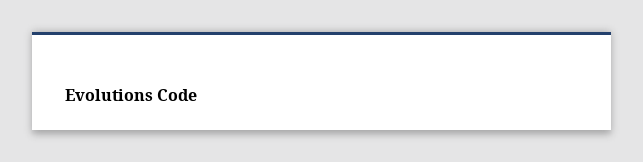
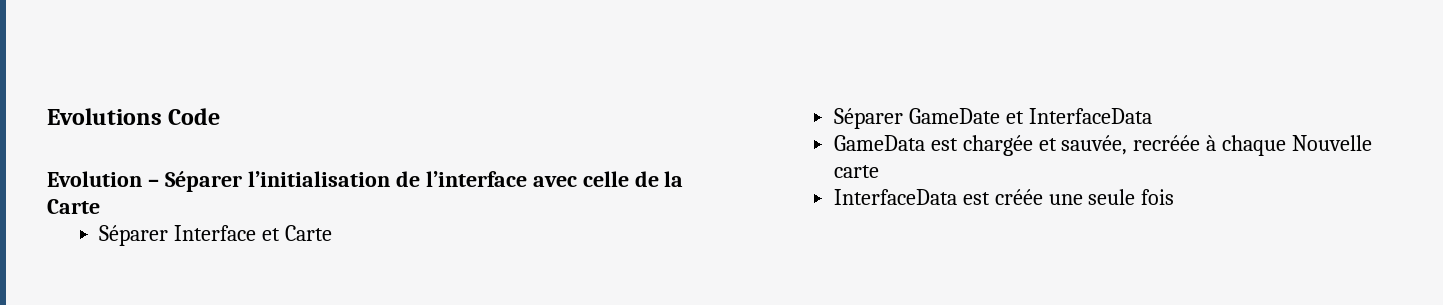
+ Evolution – Séparer l’initialisation de l’interface avec celle de la Carte
+ Séparer Interface et Carte
+ Séparer GameDate et InterfaceData
+ GameData est chargée et sauvée, recréée à chaque Nouvelle carte
+ InterfaceData est créée une seule fois

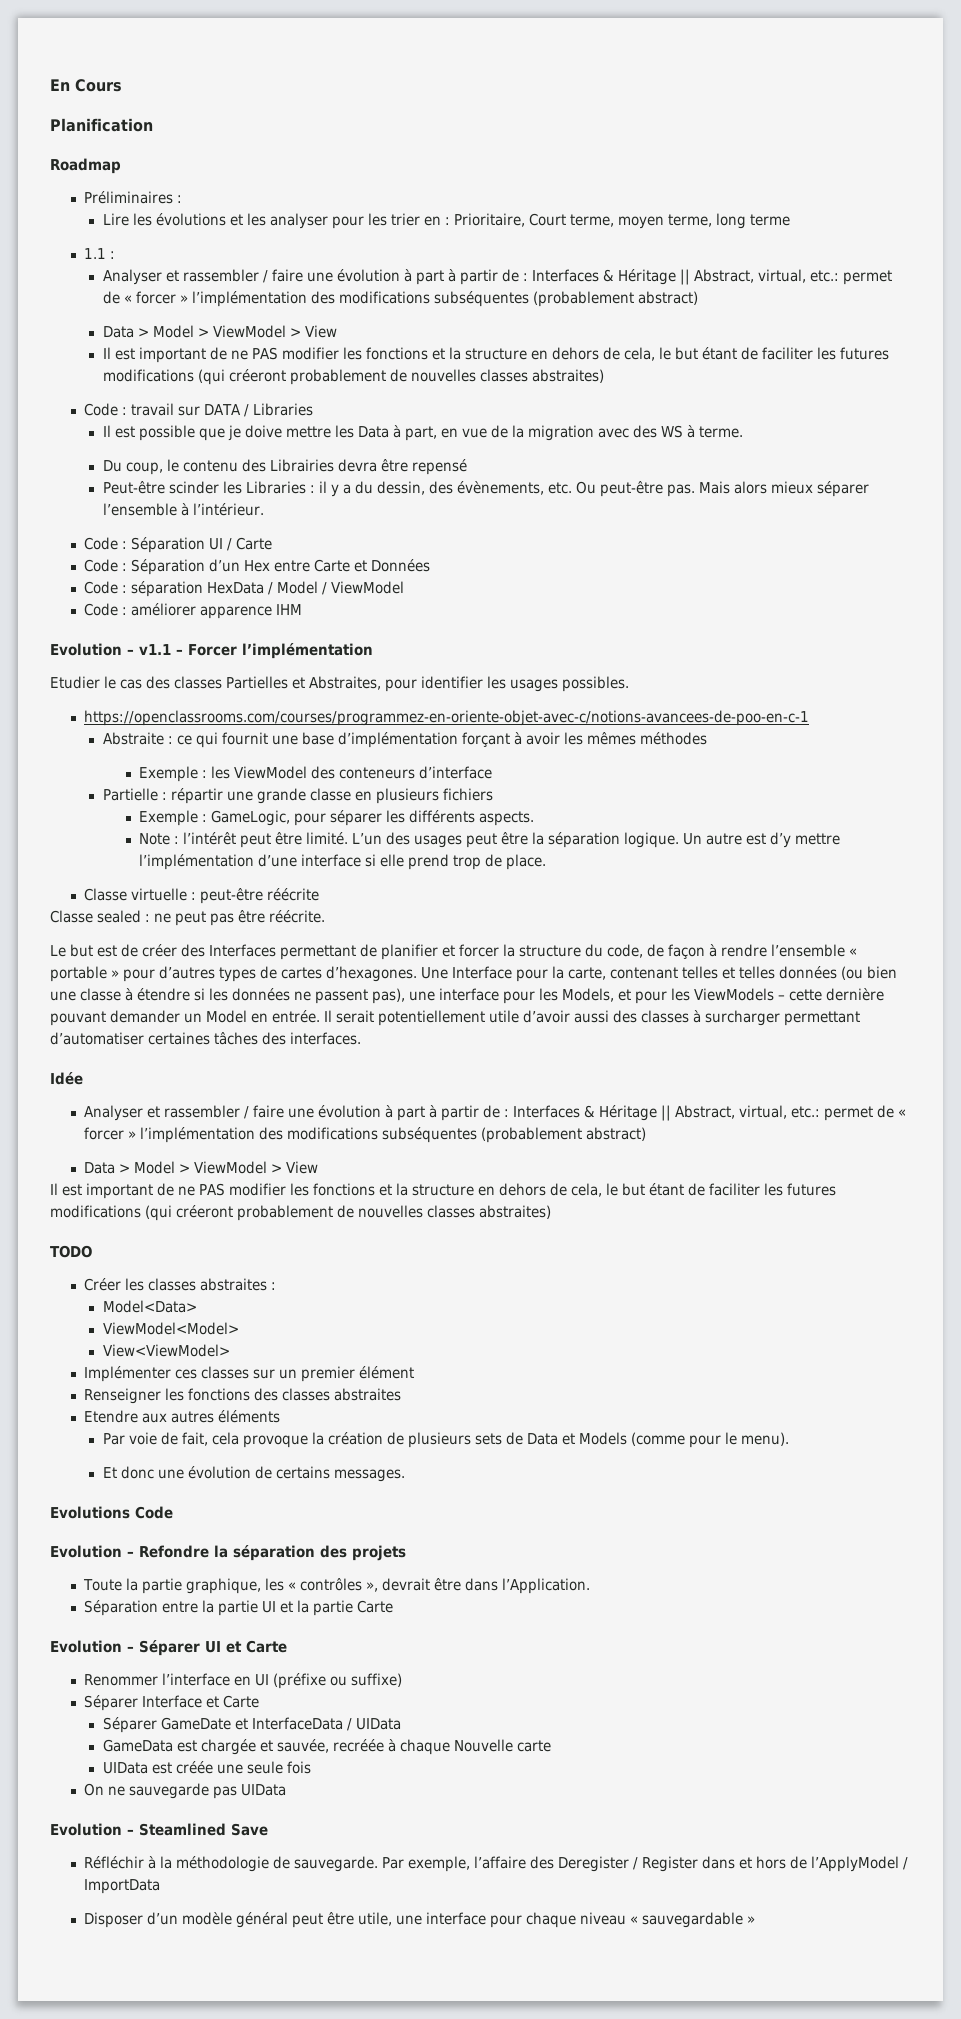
+ En Cours
+ Planification
+ Roadmap
+ Préliminaires :
+ Lire les évolutions et les analyser pour les trier en : Prioritaire, Court terme, moyen terme, long terme
+ 1.1 :
+ Analyser et rassembler / faire une évolution à part à partir de : Interfaces & Héritage || Abstract, virtual, etc.: permet de « forcer » l’implémentation des modifications subséquentes (probablement abstract)
+ Data > Model > ViewModel > View
+ Il est important de ne PAS modifier les fonctions et la structure en dehors de cela, le but étant de faciliter les futures modifications (qui créeront probablement de nouvelles classes abstraites)
+ Code : travail sur DATA / Libraries
+ Il est possible que je doive mettre les Data à part, en vue de la migration avec des WS à terme.
+ Du coup, le contenu des Librairies devra être repensé
+ Peut-être scinder les Libraries : il y a du dessin, des évènements, etc. Ou peut-être pas. Mais alors mieux séparer l’ensemble à l’intérieur.
+ Code : Séparation UI / Carte
+ Code : Séparation d’un Hex entre Carte et Données
+ Code : séparation HexData / Model / ViewModel
+ Code : améliorer apparence IHM
+ Evolution – v1.1 – Forcer l’implémentation
+ Etudier le cas des classes Partielles et Abstraites, pour identifier les usages possibles.
+ https://openclassrooms.com/courses/programmez-en-oriente-objet-avec-c/notions-avancees-de-poo-en-c-1
+ Abstraite : ce qui fournit une base d’implémentation forçant à avoir les mêmes méthodes
+ Exemple : les ViewModel des conteneurs d’interface
+ Partielle : répartir une grande classe en plusieurs fichiers
+ Exemple : GameLogic, pour séparer les différents aspects.
+ Note : l’intérêt peut être limité. L’un des usages peut être la séparation logique. Un autre est d’y mettre l’implémentation d’une interface si elle prend trop de place.
+ Classe virtuelle : peut-être réécrite
+ Classe sealed : ne peut pas être réécrite.
+ Le but est de créer des Interfaces permettant de planifier et forcer la structure du code, de façon à rendre l’ensemble « portable » pour d’autres types de cartes d’hexagones. Une Interface pour la carte, contenant telles et telles données (ou bien une classe à étendre si les données ne passent pas), une interface pour les Models, et pour les ViewModels – cette dernière pouvant demander un Model en entrée. Il serait potentiellement utile d’avoir aussi des classes à surcharger permettant d’automatiser certaines tâches des interfaces.
+ Idée
+ Analyser et rassembler / faire une évolution à part à partir de : Interfaces & Héritage || Abstract, virtual, etc.: permet de « forcer » l’implémentation des modifications subséquentes (probablement abstract)
+ Data > Model > ViewModel > View
+ Il est important de ne PAS modifier les fonctions et la structure en dehors de cela, le but étant de faciliter les futures modifications (qui créeront probablement de nouvelles classes abstraites)
+ TODO
+ Créer les classes abstraites :
+ Model<Data>
+ ViewModel<Model>
+ View<ViewModel>
+ Implémenter ces classes sur un premier élément
+ Renseigner les fonctions des classes abstraites
+ Etendre aux autres éléments
+ Par voie de fait, cela provoque la création de plusieurs sets de Data et Models (comme pour le menu).
+ Et donc une évolution de certains messages.
  Evolutions Code
- Evolution – Séparer l’initialisation de l’interface avec celle de la Carte
+ Evolution – Refondre la séparation des projets
+ Toute la partie graphique, les « contrôles », devrait être dans l’Application.
+ Séparation entre la partie UI et la partie Carte
+ Evolution – Séparer UI et Carte
+ Renommer l’interface en UI (préfixe ou suffixe)
- Séparer GameDate et InterfaceData
+ Séparer GameDate et InterfaceData / UIData
- InterfaceData est créée une seule fois
+ UIData est créée une seule fois
+ On ne sauvegarde pas UIData
+ Evolution – Steamlined Save
+ Réfléchir à la méthodologie de sauvegarde. Par exemple, l’affaire des Deregister / Register dans et hors de l’ApplyModel / ImportData
+ Disposer d’un modèle général peut être utile, une interface pour chaque niveau « sauvegardable »

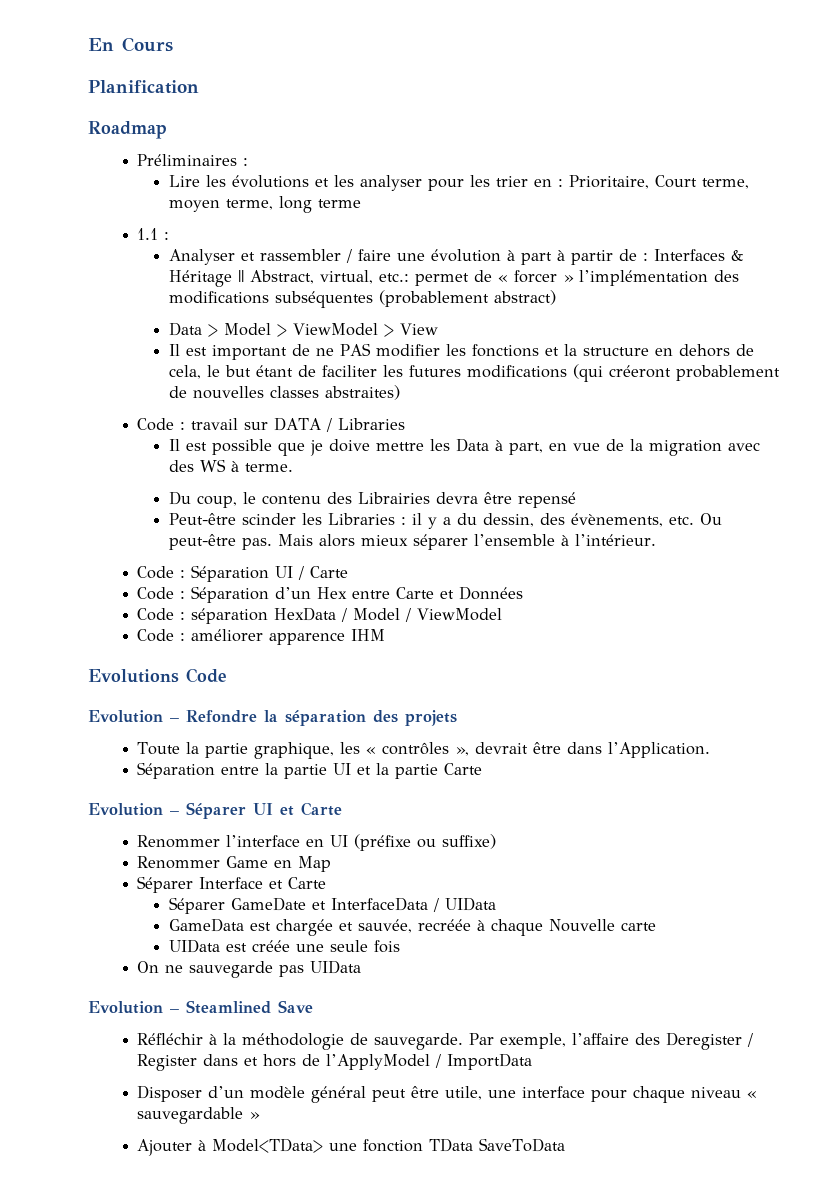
- Evolution – v1.1 – Forcer l’implémentation
- Etudier le cas des classes Partielles et Abstraites, pour identifier les usages possibles.
- https://openclassrooms.com/courses/programmez-en-oriente-objet-avec-c/notions-avancees-de-poo-en-c-1
- Abstraite : ce qui fournit une base d’implémentation forçant à avoir les mêmes méthodes
- Exemple : les ViewModel des conteneurs d’interface
- Partielle : répartir une grande classe en plusieurs fichiers
- Exemple : GameLogic, pour séparer les différents aspects.
- Note : l’intérêt peut être limité. L’un des usages peut être la séparation logique. Un autre est d’y mettre l’implémentation d’une interface si elle prend trop de place.
- Classe virtuelle : peut-être réécrite
- Classe sealed : ne peut pas être réécrite.
- Le but est de créer des Interfaces permettant de planifier et forcer la structure du code, de façon à rendre l’ensemble « portable » pour d’autres types de cartes d’hexagones. Une Interface pour la carte, contenant telles et telles données (ou bien une classe à étendre si les données ne passent pas), une interface pour les Models, et pour les ViewModels – cette dernière pouvant demander un Model en entrée. Il serait potentiellement utile d’avoir aussi des classes à surcharger permettant d’automatiser certaines tâches des interfaces.
- Idée
- Analyser et rassembler / faire une évolution à part à partir de : Interfaces & Héritage || Abstract, virtual, etc.: permet de « forcer » l’implémentation des modifications subséquentes (probablement abstract)
- Data > Model > ViewModel > View
- Il est important de ne PAS modifier les fonctions et la structure en dehors de cela, le but étant de faciliter les futures modifications (qui créeront probablement de nouvelles classes abstraites)
- TODO
- Créer les classes abstraites :
- Model<Data>
- ViewModel<Model>
- View<ViewModel>
- Implémenter ces classes sur un premier élément
- Renseigner les fonctions des classes abstraites
- Etendre aux autres éléments
- Par voie de fait, cela provoque la création de plusieurs sets de Data et Models (comme pour le menu).
- Et donc une évolution de certains messages.
+ Renommer Game en Map
+ Ajouter à Model<TData> une fonction TData SaveToData

